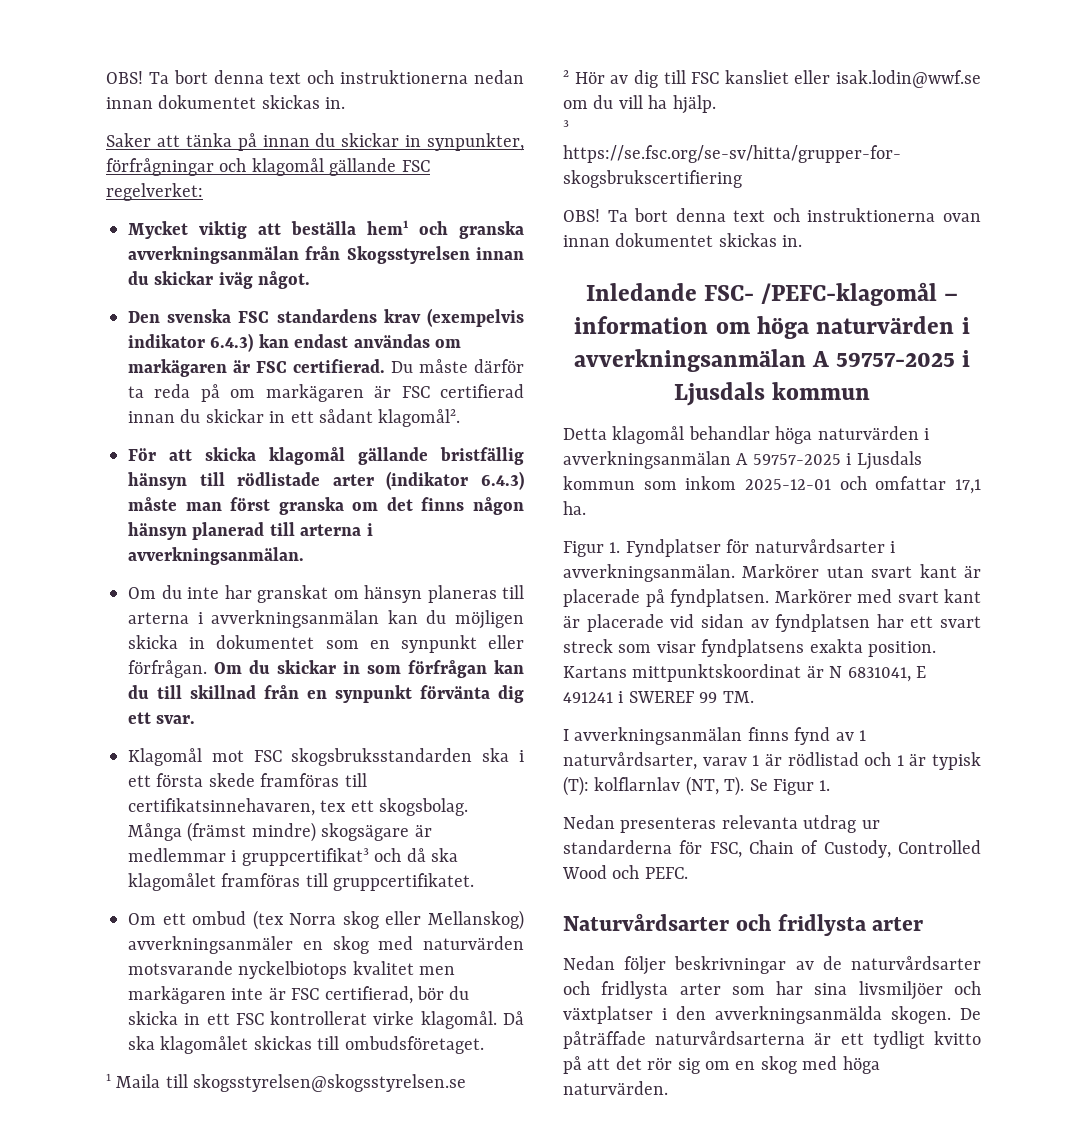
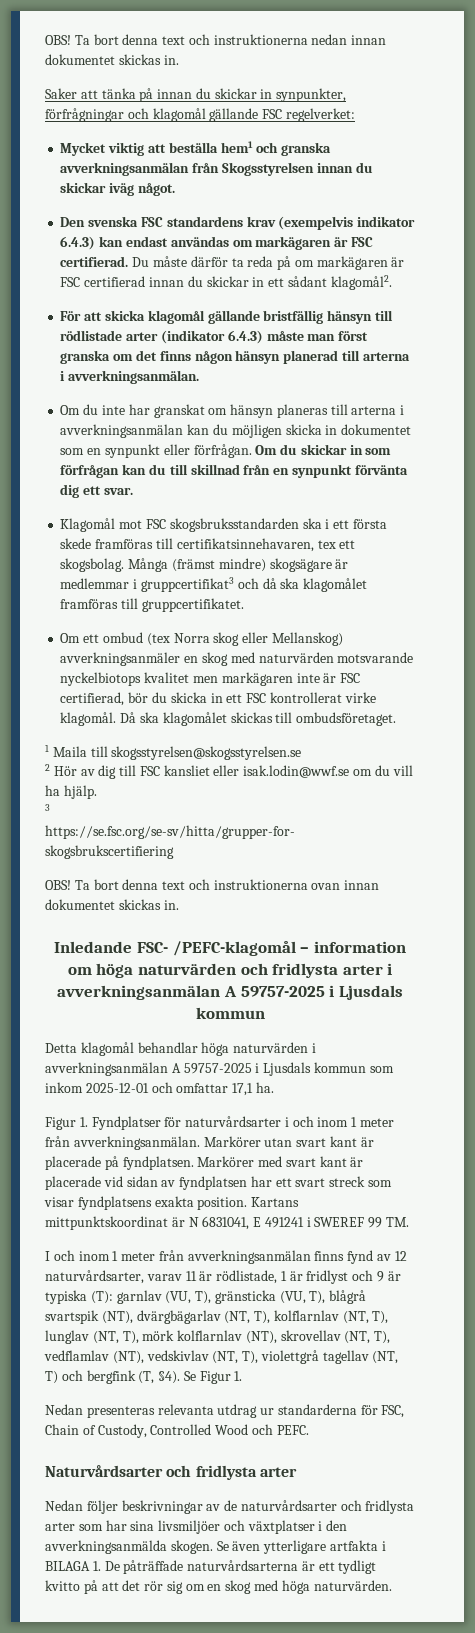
- Inledande FSC- /PEFC-klagomål – information om höga naturvärden i avverkningsanmälan A 59757-2025 i Ljusdals kommun
+ Inledande FSC- /PEFC-klagomål – information om höga naturvärden och fridlysta arter i avverkningsanmälan A 59757-2025 i Ljusdals kommun
- Figur 1. Fyndplatser för naturvårdsarter i avverkningsanmälan.
+ Figur 1. Fyndplatser för naturvårdsarter i och inom 1 meter från avverkningsanmälan.
- I avverkningsanmälan finns fynd av 1 naturvårdsarter, varav 1 är rödlistad och 1 är typisk (T): kolflarnlav (NT, T). Se Figur 1.
+ I och inom 1 meter från avverkningsanmälan finns fynd av 12 naturvårdsarter, varav 11 är rödlistade, 1 är fridlyst och 9 är typiska (T): garnlav (VU, T), gränsticka (VU, T), blågrå svartspik (NT), dvärgbägarlav (NT, T), kolflarnlav (NT, T), lunglav (NT, T), mörk kolflarnlav (NT), skrovellav (NT, T), vedflamlav (NT), vedskivlav (NT, T), violettgrå tagellav (NT, T) och bergfink (T, §4). Se Figur 1.
- De påträffade naturvårdsarterna är ett tydligt kvitto på att det rör sig om en skog med höga naturvärden.
+ Se även ytterligare artfakta i BILAGA 1. De påträffade naturvårdsarterna är ett tydligt kvitto på att det rör sig om en skog med höga naturvärden.

